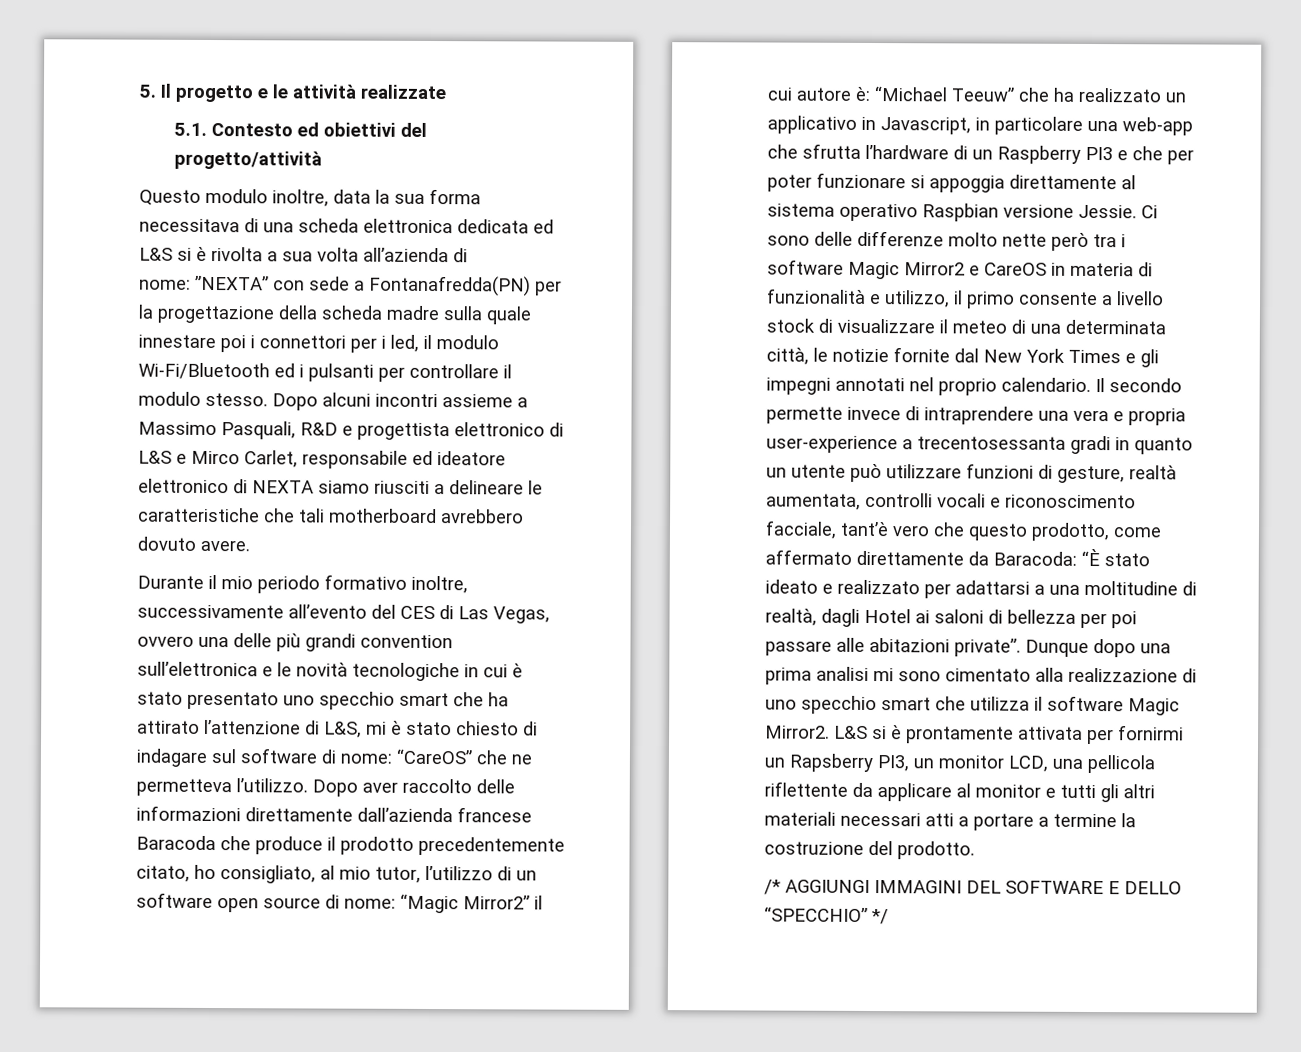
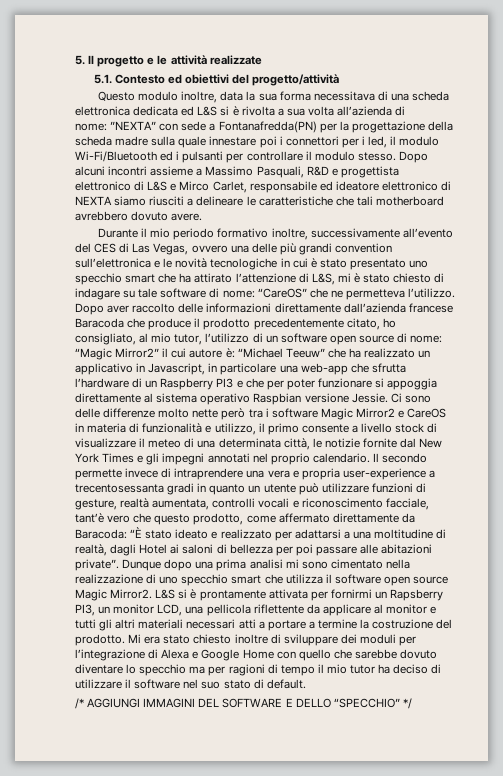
- Durante il mio periodo formativo inoltre, successivamente all’evento del CES di Las Vegas, ovvero una delle più grandi convention sull’elettronica e le novità tecnologiche in cui è stato presentato uno specchio smart che ha attirato l’attenzione di L&S, mi è stato chiesto di indagare sul software di nome: “CareOS” che ne permetteva l’utilizzo.
+ Durante il mio periodo formativo inoltre, successivamente all’evento del CES di Las Vegas, ovvero una delle più grandi convention sull’elettronica e le novità tecnologiche in cui è stato presentato uno specchio smart che ha attirato l’attenzione di L&S, mi è stato chiesto di indagare su tale software di nome: “CareOS” che ne permetteva l’utilizzo.
- Dunque dopo una prima analisi mi sono cimentato alla realizzazione di uno specchio smart che utilizza il software Magic Mirror2.
+ Dunque dopo una prima analisi mi sono cimentato nella realizzazione di uno specchio smart che utilizza il software open source Magic Mirror2.
+ Mi era stato chiesto inoltre di sviluppare dei moduli per l’integrazione di Alexa e Google Home con quello che sarebbe dovuto diventare lo specchio ma per ragioni di tempo il mio tutor ha deciso di utilizzare il software nel suo stato di default.

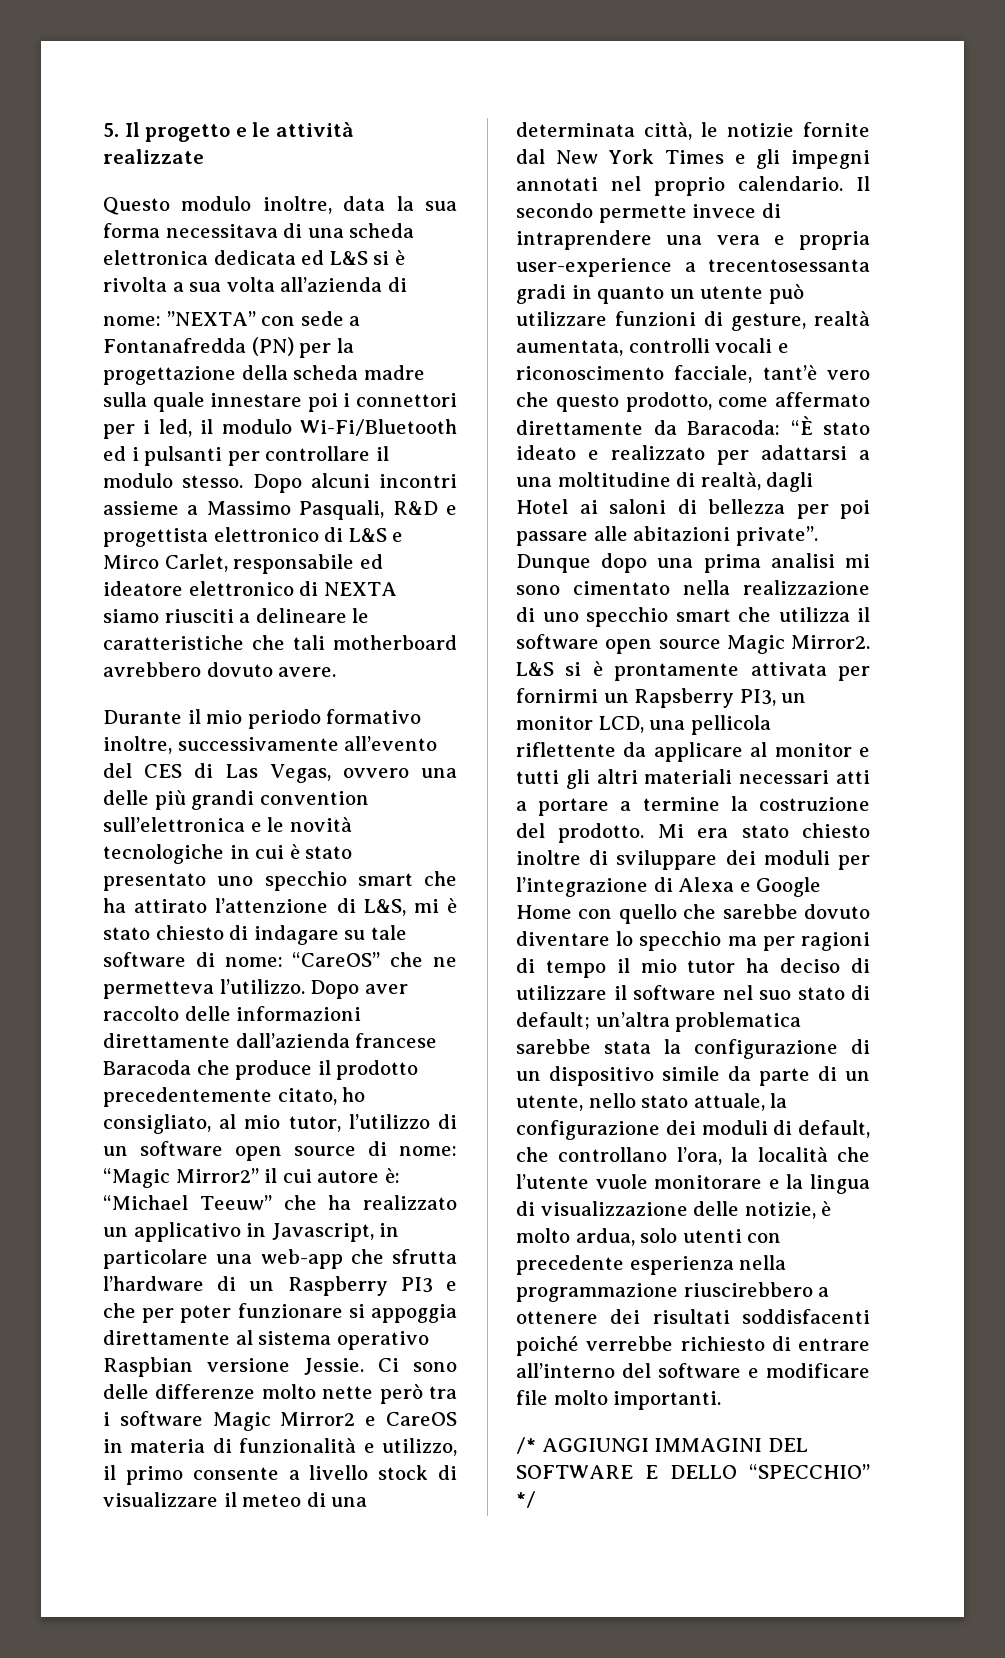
- 5.1. Contesto ed obiettivi del progetto/attività
- nome: ”NEXTA” con sede a Fontanafredda(PN) per la progettazione della scheda madre sulla quale innestare poi i connettori per i led, il modulo Wi-Fi/Bluetooth ed i pulsanti per controllare il modulo stesso.
+ nome: ”NEXTA” con sede a Fontanafredda (PN) per la progettazione della scheda madre sulla quale innestare poi i connettori per i led, il modulo Wi-Fi/Bluetooth ed i pulsanti per controllare il modulo stesso.
- Mi era stato chiesto inoltre di sviluppare dei moduli per l’integrazione di Alexa e Google Home con quello che sarebbe dovuto diventare lo specchio ma per ragioni di tempo il mio tutor ha deciso di utilizzare il software nel suo stato di default.
+ Mi era stato chiesto inoltre di sviluppare dei moduli per l’integrazione di Alexa e Google Home con quello che sarebbe dovuto diventare lo specchio ma per ragioni di tempo il mio tutor ha deciso di utilizzare il software nel suo stato di default; un’altra problematica sarebbe stata la configurazione di un dispositivo simile da parte di un utente, nello stato attuale, la configurazione dei moduli di default, che controllano l’ora, la località che l’utente vuole monitorare e la lingua di visualizzazione delle notizie, è molto ardua, solo utenti con precedente esperienza nella programmazione riuscirebbero a ottenere dei risultati soddisfacenti poiché verrebbe richiesto di entrare all’interno del software e modificare file molto importanti.

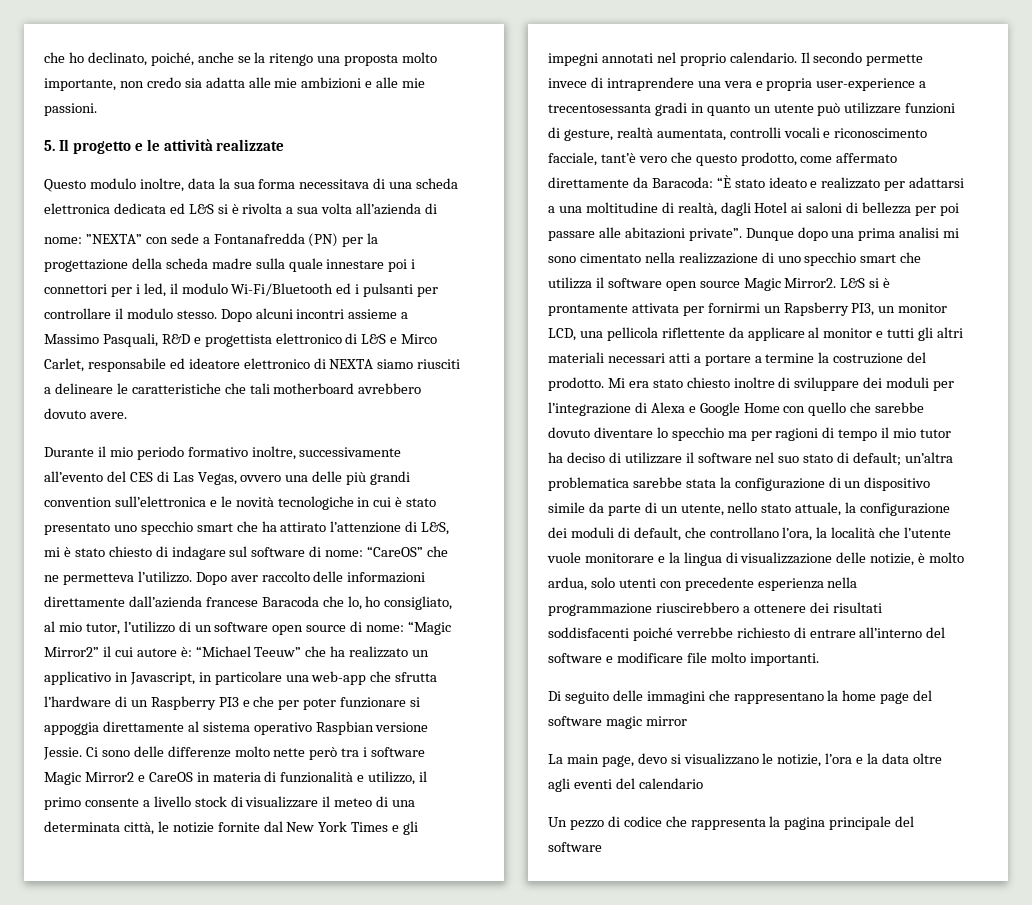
+ che ho declinato, poiché, anche se la ritengo una proposta molto importante, non credo sia adatta alle mie ambizioni e alle mie passioni.
- Durante il mio periodo formativo inoltre, successivamente all’evento del CES di Las Vegas, ovvero una delle più grandi convention sull’elettronica e le novità tecnologiche in cui è stato presentato uno specchio smart che ha attirato l’attenzione di L&S, mi è stato chiesto di indagare su tale software di nome: “CareOS” che ne permetteva l’utilizzo.
+ Durante il mio periodo formativo inoltre, successivamente all’evento del CES di Las Vegas, ovvero una delle più grandi convention sull’elettronica e le novità tecnologiche in cui è stato presentato uno specchio smart che ha attirato l’attenzione di L&S, mi è stato chiesto di indagare sul software di nome: “CareOS” che ne permetteva l’utilizzo.
- Dopo aver raccolto delle informazioni direttamente dall’azienda francese Baracoda che produce il prodotto precedentemente citato, ho consigliato, al mio tutor, l’utilizzo di un software open source di nome:
+ Dopo aver raccolto delle informazioni direttamente dall’azienda francese Baracoda che lo, ho consigliato, al mio tutor, l’utilizzo di un software open source di nome:
- /* AGGIUNGI IMMAGINI DEL SOFTWARE E DELLO “SPECCHIO” */
+ Di seguito delle immagini che rappresentano la home page del software magic mirror
+ La main page, devo si visualizzano le notizie, l’ora e la data oltre agli eventi del calendario
+ Un pezzo di codice che rappresenta la pagina principale del software

